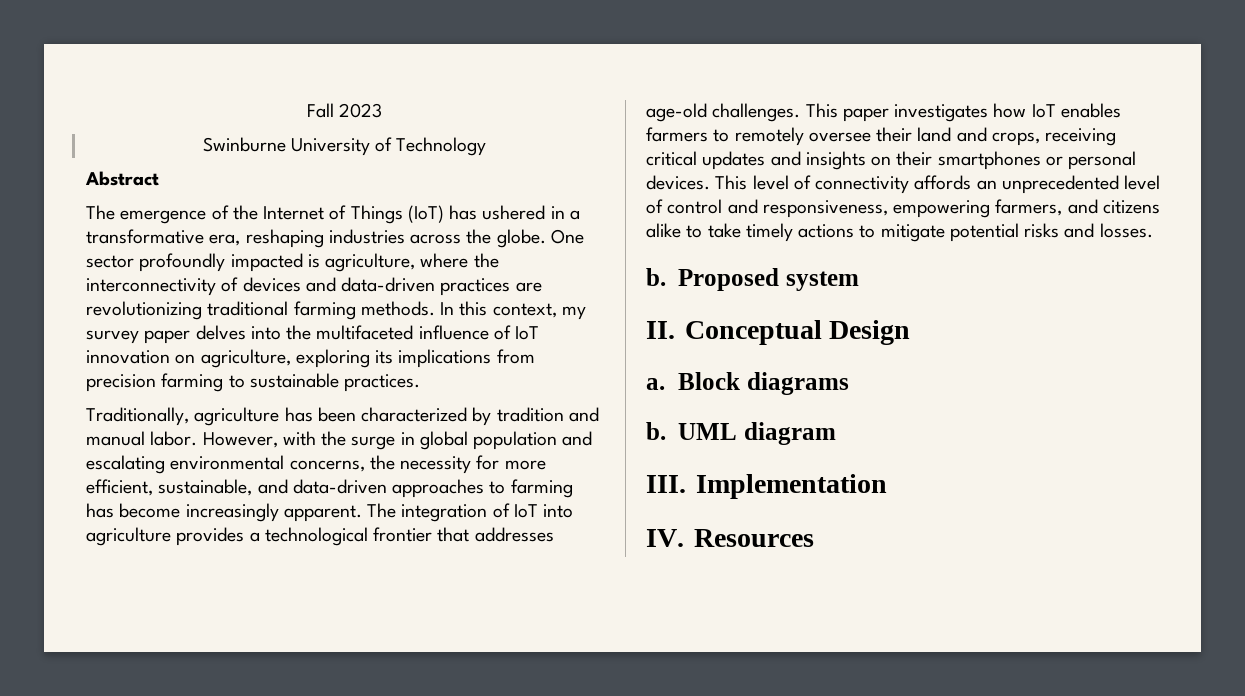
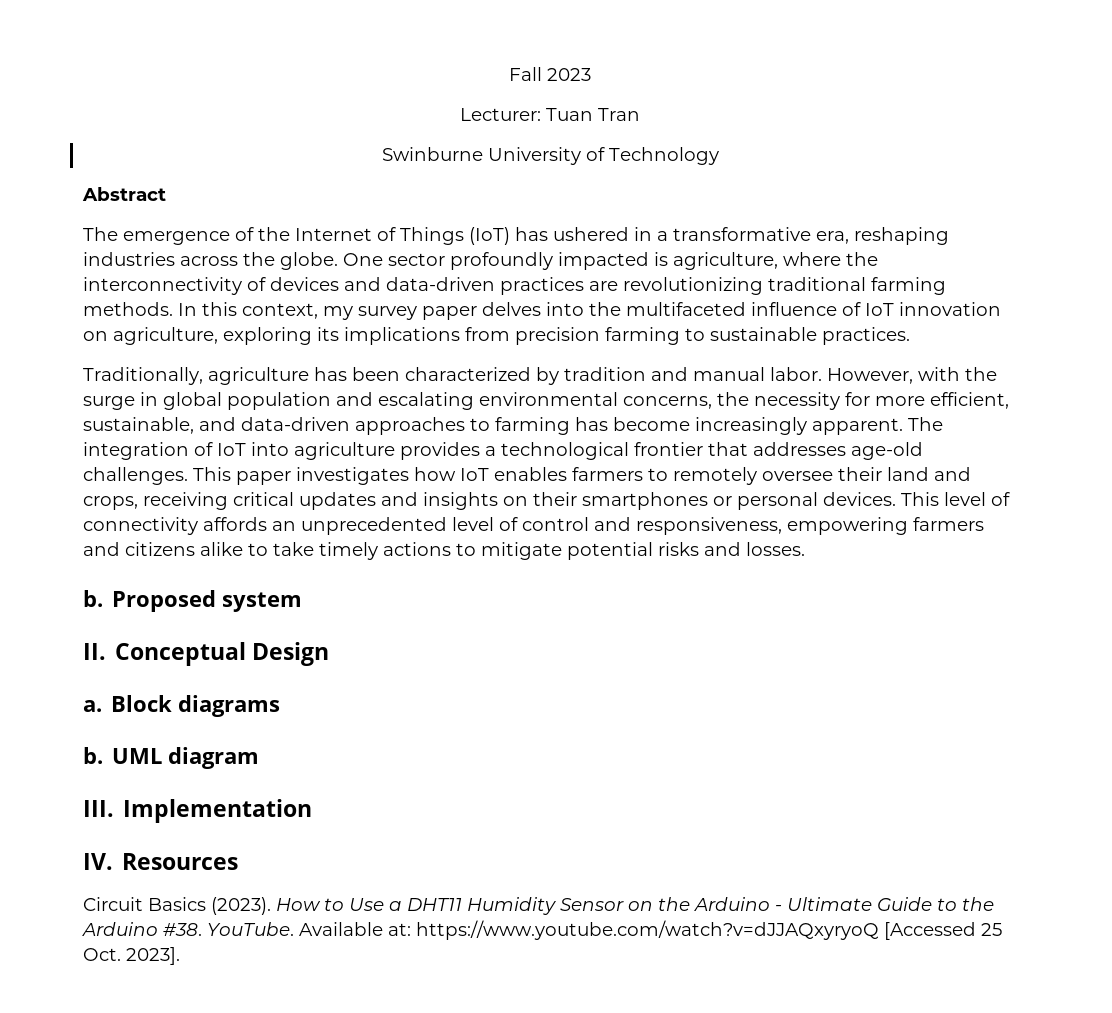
+ Lecturer: Tuan Tran
- This level of connectivity affords an unprecedented level of control and responsiveness, empowering farmers, and citizens alike to take timely actions to mitigate potential risks and losses.
+ This level of connectivity affords an unprecedented level of control and responsiveness, empowering farmers and citizens alike to take timely actions to mitigate potential risks and losses.
+ Circuit Basics (2023). How to Use a DHT11 Humidity Sensor on the Arduino - Ultimate Guide to the Arduino #38. YouTube. Available at: https://www.youtube.com/watch?v=dJJAQxyryoQ [Accessed 25 Oct. 2023].

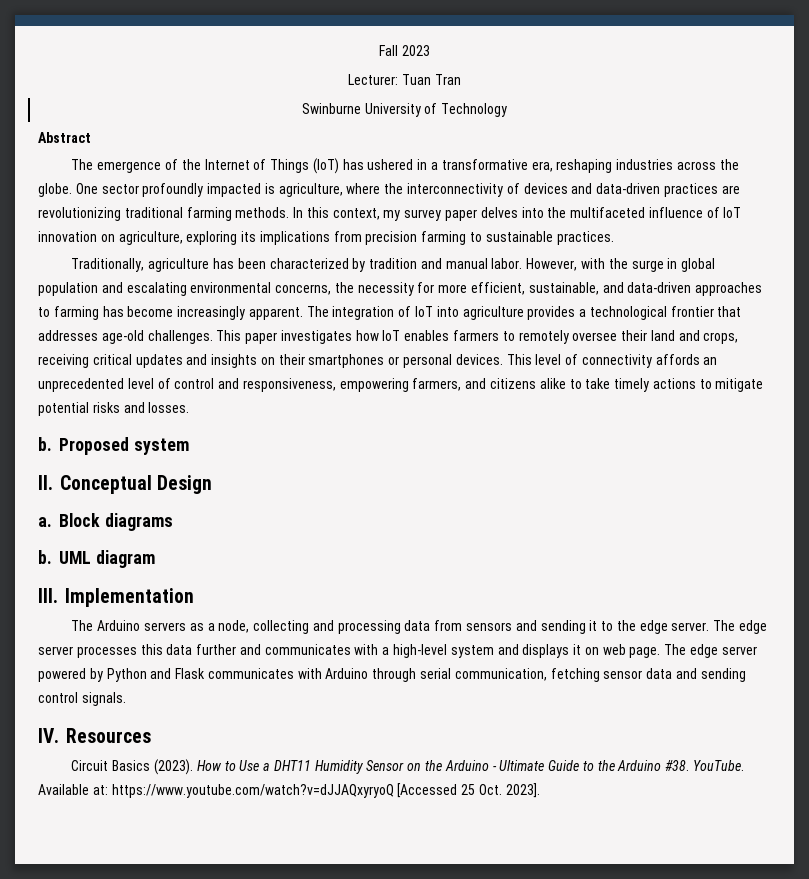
- This level of connectivity affords an unprecedented level of control and responsiveness, empowering farmers and citizens alike to take timely actions to mitigate potential risks and losses.
+ This level of connectivity affords an unprecedented level of control and responsiveness, empowering farmers, and citizens alike to take timely actions to mitigate potential risks and losses.
+ The Arduino servers as a node, collecting and processing data from sensors and sending it to the edge server. The edge server processes this data further and communicates with a high-level system and displays it on web page. The edge server powered by Python and Flask communicates with Arduino through serial communication, fetching sensor data and sending control signals.

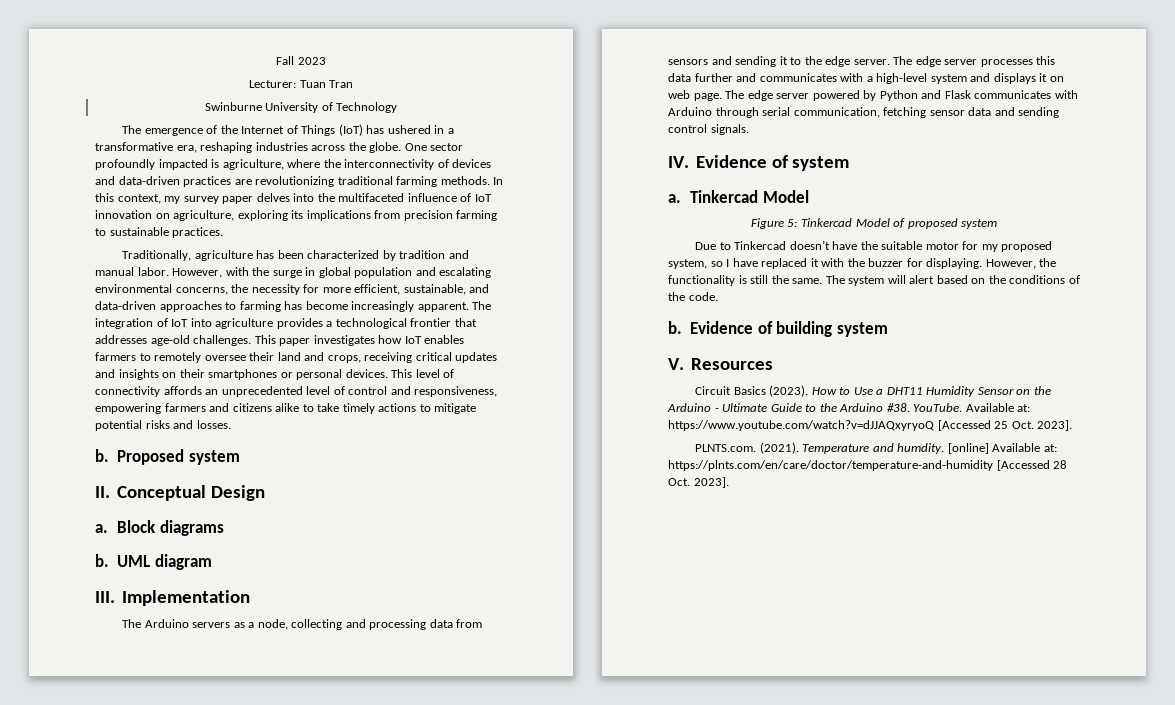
- Abstract
- This level of connectivity affords an unprecedented level of control and responsiveness, empowering farmers, and citizens alike to take timely actions to mitigate potential risks and losses.
+ This level of connectivity affords an unprecedented level of control and responsiveness, empowering farmers and citizens alike to take timely actions to mitigate potential risks and losses.
- IV. Resources
+ IV. Evidence of system
+ a. Tinkercad Model
+ Figure 5: Tinkercad Model of proposed system
+ Due to Tinkercad doesn’t have the suitable motor for my proposed system, so I have replaced it with the buzzer for displaying. However, the functionality is still the same. The system will alert based on the conditions of the code.
+ b. Evidence of building system
+ V. Resources
+ PLNTS.com. (2021). Temperature and humdity. [online] Available at: https://plnts.com/en/care/doctor/temperature-and-humidity [Accessed 28 Oct. 2023].

